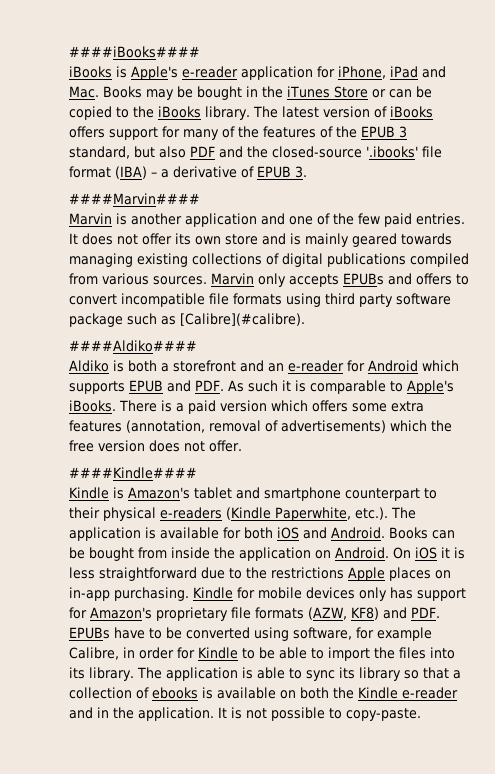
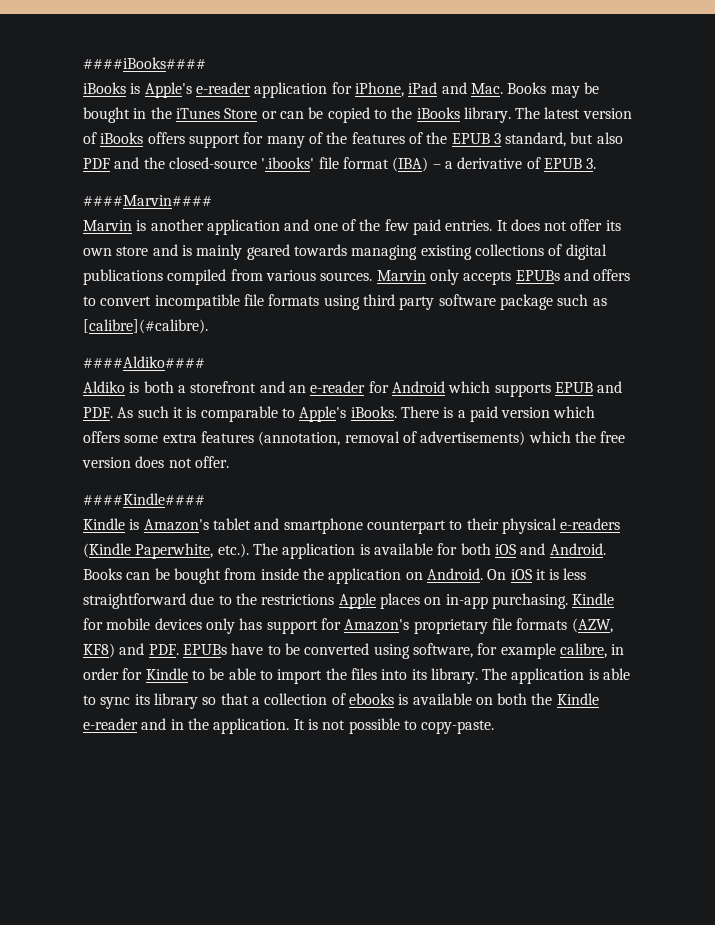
- Marvin only accepts EPUBs and offers to convert incompatible file formats using third party software package such as [Calibre](#calibre).
+ Marvin only accepts EPUBs and offers to convert incompatible file formats using third party software package such as [calibre](#calibre).
- Kindle for mobile devices only has support for Amazon's proprietary file formats (AZW, KF8) and PDF. EPUBs have to be converted using software, for example Calibre, in order for Kindle to be able to import the files into its library.
+ Kindle for mobile devices only has support for Amazon's proprietary file formats (AZW, KF8) and PDF. EPUBs have to be converted using software, for example calibre, in order for Kindle to be able to import the files into its library.

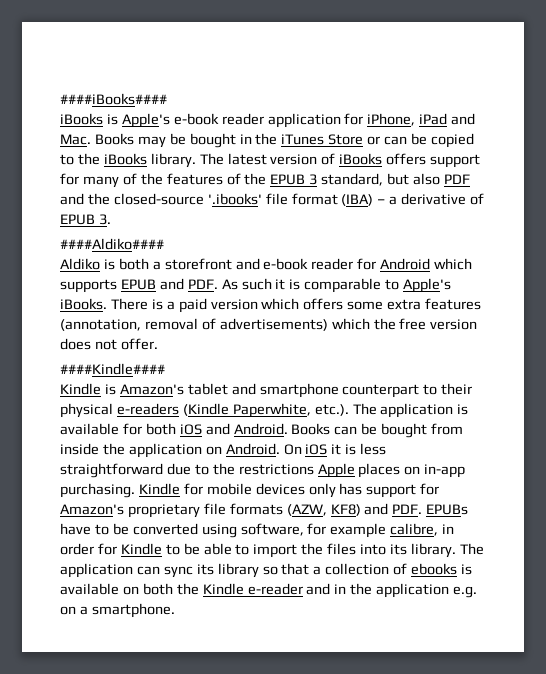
- iBooks is Apple's e-reader application for iPhone, iPad and Mac. Books may be bought in the iTunes Store or can be copied to the iBooks library.
+ iBooks is Apple's e-book reader application for iPhone, iPad and Mac. Books may be bought in the iTunes Store or can be copied to the iBooks library.
- ####Marvin####
- Marvin is another application and one of the few paid entries. It does not offer its own store and is mainly geared towards managing existing collections of digital publications compiled from various sources. Marvin only accepts EPUBs and offers to convert incompatible file formats using third party software package such as [calibre](#calibre).
- Aldiko is both a storefront and an e-reader for Android which supports EPUB and PDF. As such it is comparable to Apple's iBooks.
+ Aldiko is both a storefront and e-book reader for Android which supports EPUB and PDF. As such it is comparable to Apple's iBooks.
- The application is able to sync its library so that a collection of ebooks is available on both the Kindle e-reader and in the application. It is not possible to copy-paste.
+ The application can sync its library so that a collection of ebooks is available on both the Kindle e-reader and in the application e.g. on a smartphone.

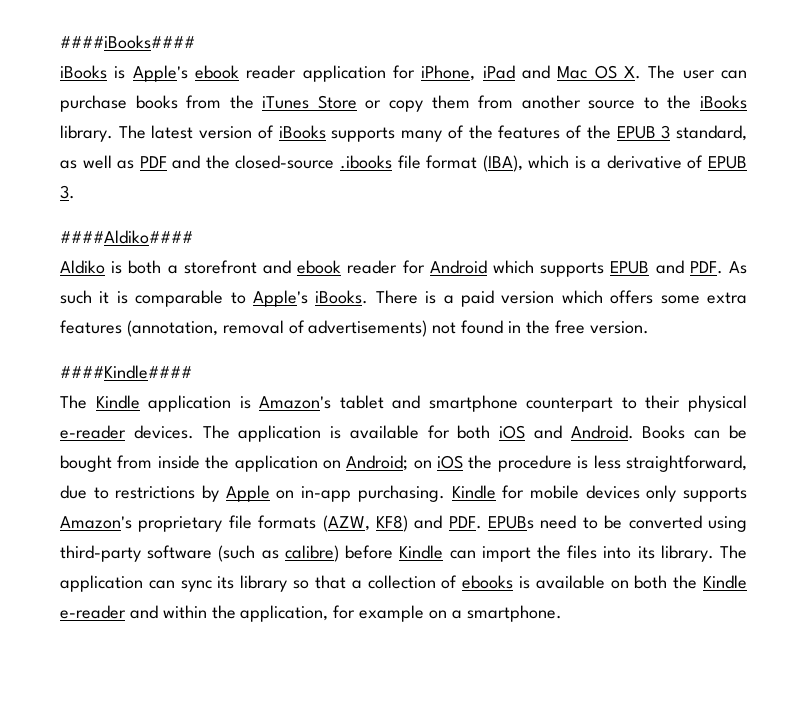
- iBooks is Apple's e-book reader application for iPhone, iPad and Mac. Books may be bought in the iTunes Store or can be copied to the iBooks library.
+ iBooks is Apple's ebook reader application for iPhone, iPad and Mac OS X. The user can purchase books from the iTunes Store or copy them from another source to the iBooks library.
- The latest version of iBooks offers support for many of the features of the EPUB 3 standard, but also PDF and the closed-source '.ibooks' file format (IBA) – a derivative of EPUB 3.
+ The latest version of iBooks supports many of the features of the EPUB 3 standard, as well as PDF and the closed-source .ibooks file format (IBA), which is a derivative of EPUB 3.
- Aldiko is both a storefront and e-book reader for Android which supports EPUB and PDF. As such it is comparable to Apple's iBooks.
+ Aldiko is both a storefront and ebook reader for Android which supports EPUB and PDF. As such it is comparable to Apple's iBooks.
- There is a paid version which offers some extra features (annotation, removal of advertisements) which the free version does not offer.
+ There is a paid version which offers some extra features (annotation, removal of advertisements) not found in the free version.
  ####Kindle####
- Kindle is Amazon's tablet and smartphone counterpart to their physical e-readers (Kindle Paperwhite, etc.). The application is available for both iOS and Android.
+ The Kindle application is Amazon's tablet and smartphone counterpart to their physical e-reader devices. The application is available for both iOS and Android.
- Books can be bought from inside the application on Android. On iOS it is less straightforward due to the restrictions Apple places on in-app purchasing.
+ Books can be bought from inside the application on Android; on iOS the procedure is less straightforward, due to restrictions by Apple on in-app purchasing.
- Kindle for mobile devices only has support for Amazon's proprietary file formats (AZW, KF8) and PDF. EPUBs have to be converted using software, for example calibre, in order for Kindle to be able to import the files into its library.
+ Kindle for mobile devices only supports Amazon's proprietary file formats (AZW, KF8) and PDF. EPUBs need to be converted using third-party software (such as calibre) before Kindle can import the files into its library.
- The application can sync its library so that a collection of ebooks is available on both the Kindle e-reader and in the application e.g. on a smartphone.
+ The application can sync its library so that a collection of ebooks is available on both the Kindle e-reader and within the application, for example on a smartphone.

